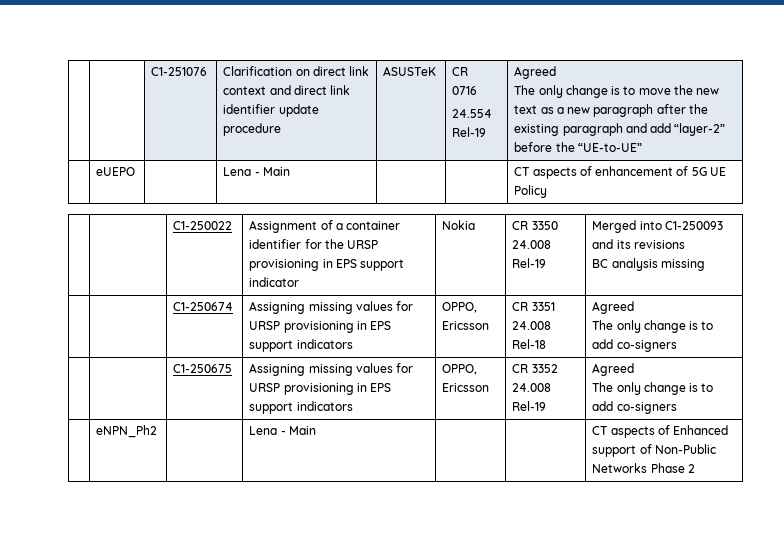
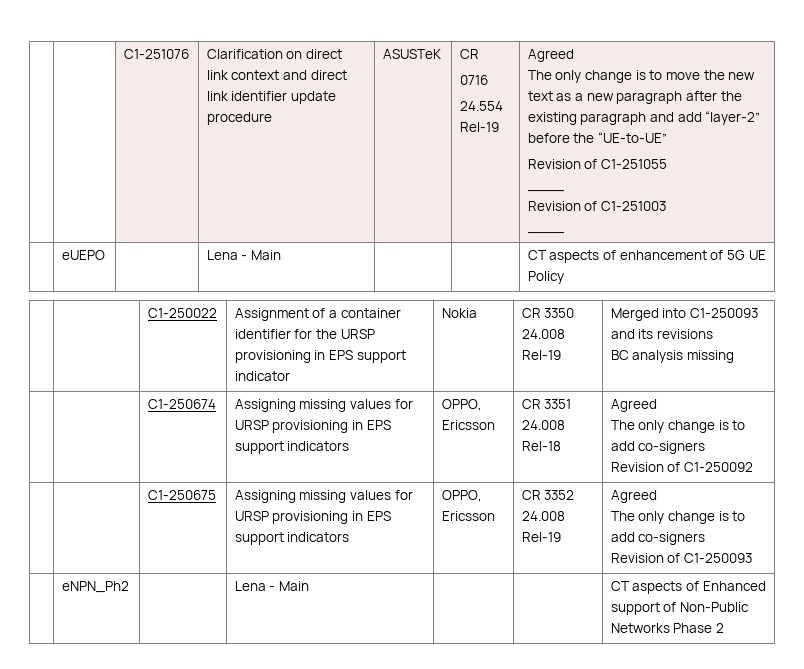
+ Revision of C1-251055
+ ____
+ Revision of C1-251003
+ ____
  | | C1-250674 | Assigning missing values for URSP provisioning in EPS support indicators | OPPO, Ericsson | CR 3351 24.008 Rel-18 | Agreed
  The only change is to add co-signers
+ Revision of C1-250092
  | | C1-250675 | Assigning missing values for URSP provisioning in EPS support indicators | OPPO, Ericsson | CR 3352 24.008 Rel-19 | Agreed
  The only change is to add co-signers
+ Revision of C1-250093

